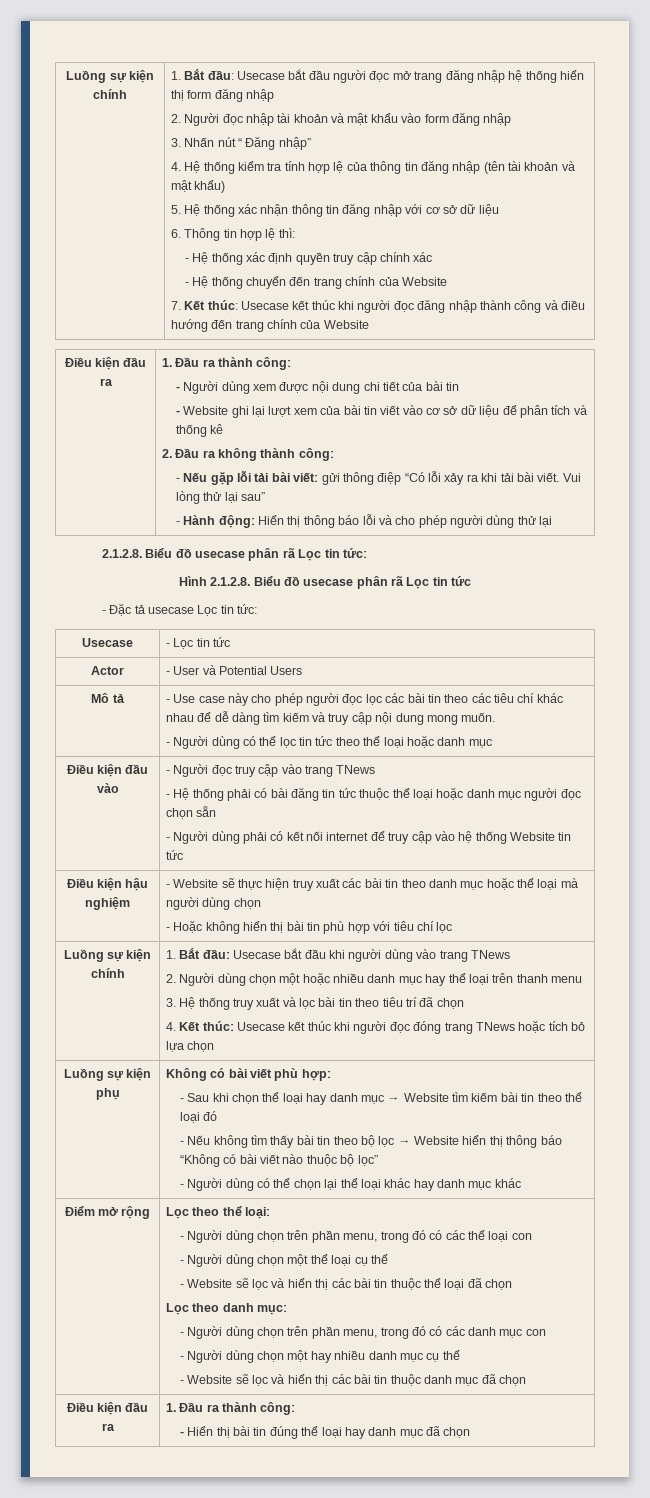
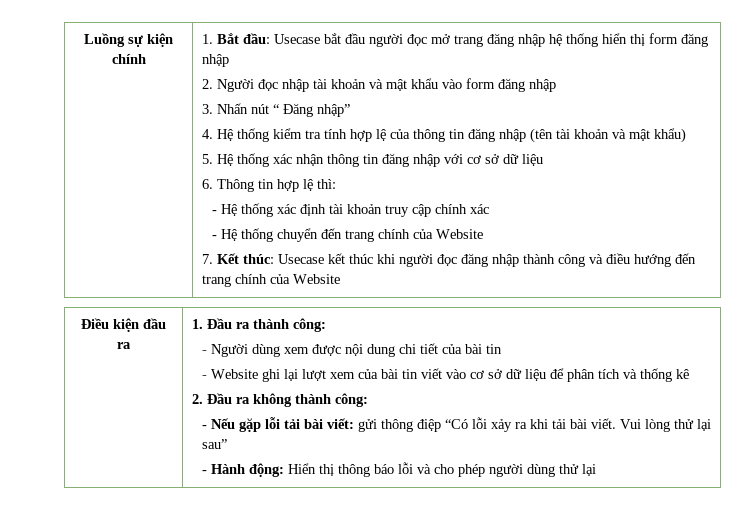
- - Hệ thống xác định quyền truy cập chính xác
+ - Hệ thống xác định tài khoản truy cập chính xác
- 2.1.2.8. Biểu đồ usecase phân rã Lọc tin tức:
- Hình 2.1.2.8. Biểu đồ usecase phân rã Lọc tin tức
- - Đặc tả usecase Lọc tin tức:
- Usecase | - Lọc tin tức
- Actor | - User và Potential Users
- Mô tả | - Use case này cho phép người đọc lọc các bài tin theo các tiêu chí khác nhau để dễ dàng tìm kiếm và truy cập nội dung mong muốn.
- - Người dùng có thể lọc tin tức theo thể loại hoặc danh mục
- Điều kiện đầu vào | - Người đọc truy cập vào trang TNews
- - Hệ thống phải có bài đăng tin tức thuộc thể loại hoặc danh mục người đọc chọn sẵn
- - Người dùng phải có kết nối internet để truy cập vào hệ thống Website tin tức
- Điều kiện hậu nghiệm | - Website sẽ thực hiện truy xuất các bài tin theo danh mục hoặc thể loại mà người dùng chọn
- - Hoặc không hiển thị bài tin phù hợp với tiêu chí lọc
- Luồng sự kiện chính | 1. Bắt đầu: Usecase bắt đầu khi người dùng vào trang TNews
- 2. Người dùng chọn một hoặc nhiều danh mục hay thể loại trên thanh menu
- 3. Hệ thống truy xuất và lọc bài tin theo tiêu trí đã chọn
- 4. Kết thúc: Usecase kết thúc khi người đọc đóng trang TNews hoặc tích bỏ lựa chọn
- Luồng sự kiện phụ | Không có bài viết phù hợp:
- - Sau khi chọn thể loại hay danh mục → Website tìm kiếm bài tin theo thể loại đó
- - Nếu không tìm thấy bài tin theo bộ lọc → Website hiển thị thông báo “Không có bài viết nào thuộc bộ lọc”
- - Người dùng có thể chọn lại thể loại khác hay danh mục khác
- Điểm mở rộng | Lọc theo thể loại:
- - Người dùng chọn trên phần menu, trong đó có các thể loại con
- - Người dùng chọn một thể loại cụ thể
- - Website sẽ lọc và hiển thị các bài tin thuộc thể loại đã chọn
- Lọc theo danh mục:
- - Người dùng chọn trên phần menu, trong đó có các danh mục con
- - Người dùng chọn một hay nhiều danh mục cụ thể
- - Website sẽ lọc và hiển thị các bài tin thuộc danh mục đã chọn
- Điều kiện đầu ra | 1. Đầu ra thành công:
- - Hiển thị bài tin đúng thể loại hay danh mục đã chọn

